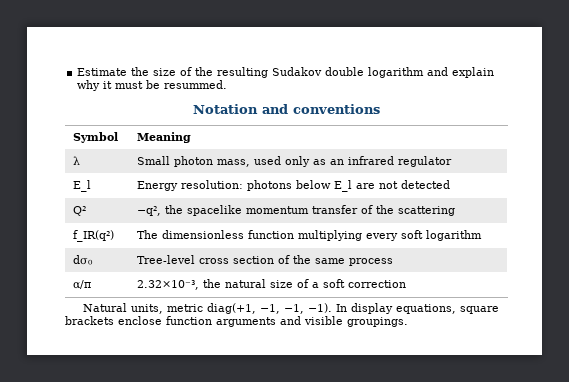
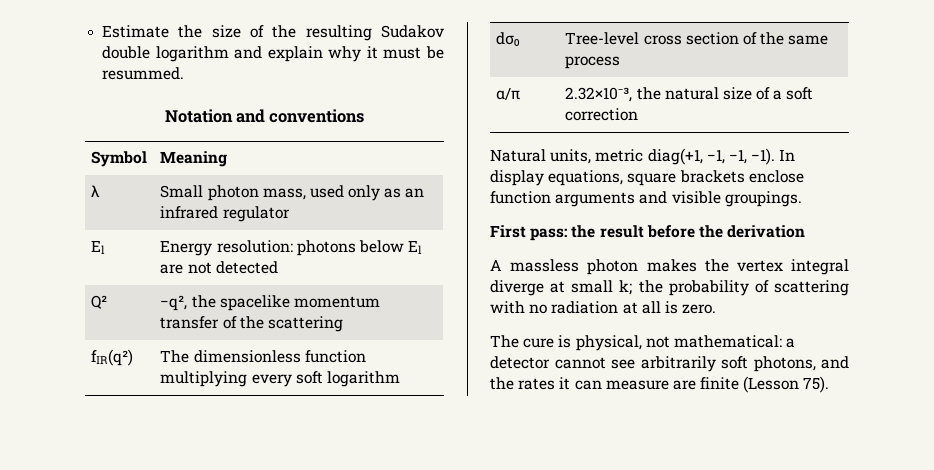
- E_l | Energy resolution: photons below E_l are not detected
+ El | Energy resolution: photons below El are not detected
- f_IR(q²) | The dimensionless function multiplying every soft logarithm
+ fIR(q²) | The dimensionless function multiplying every soft logarithm
+ First pass: the result before the derivation
+ A massless photon makes the vertex integral diverge at small k; the probability of scattering with no radiation at all is zero.
+ The cure is physical, not mathematical: a detector cannot see arbitrarily soft photons, and the rates it can measure are finite (Lesson 75).

